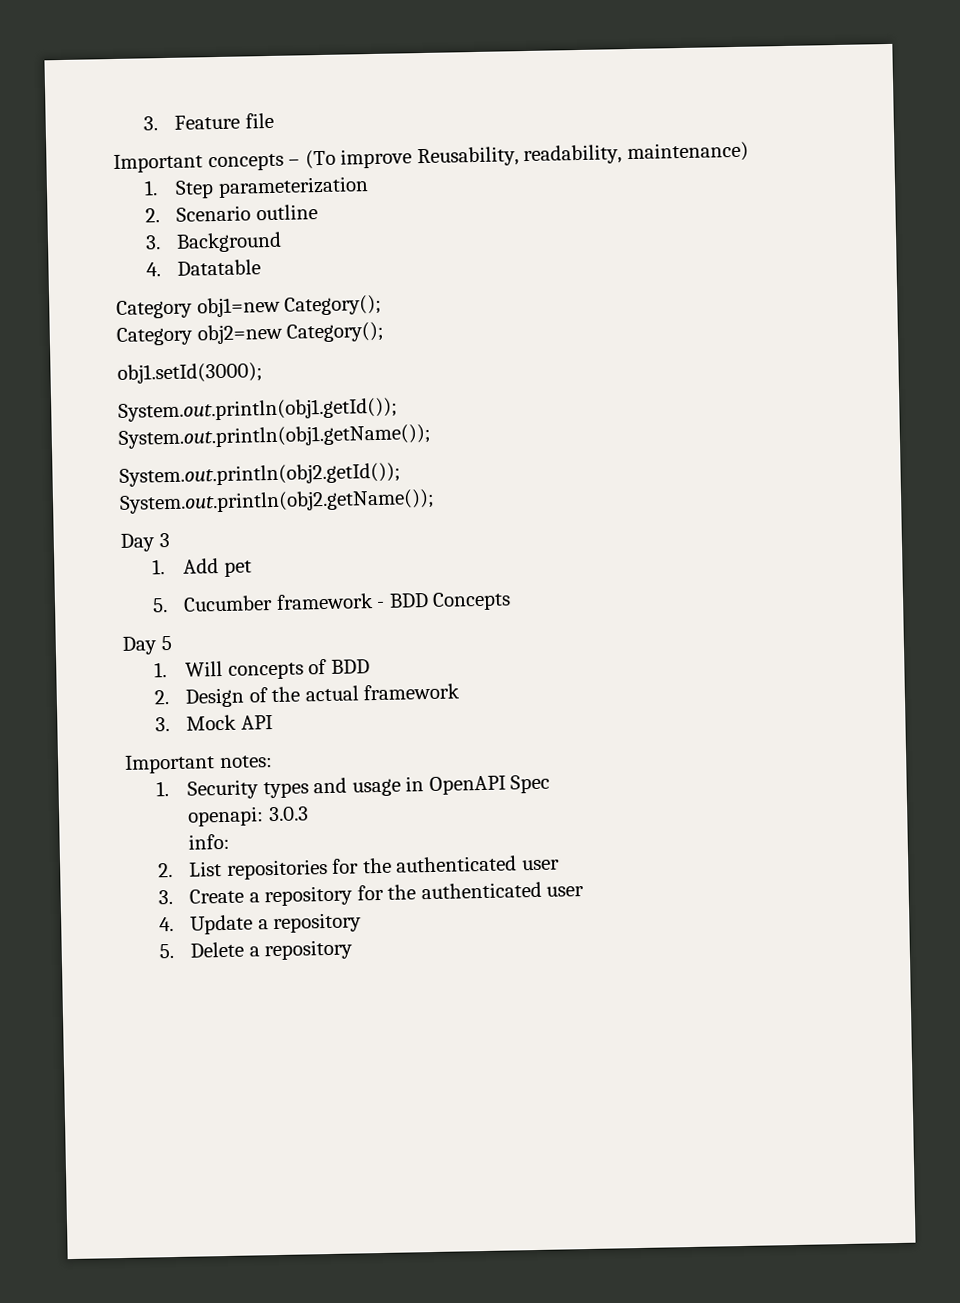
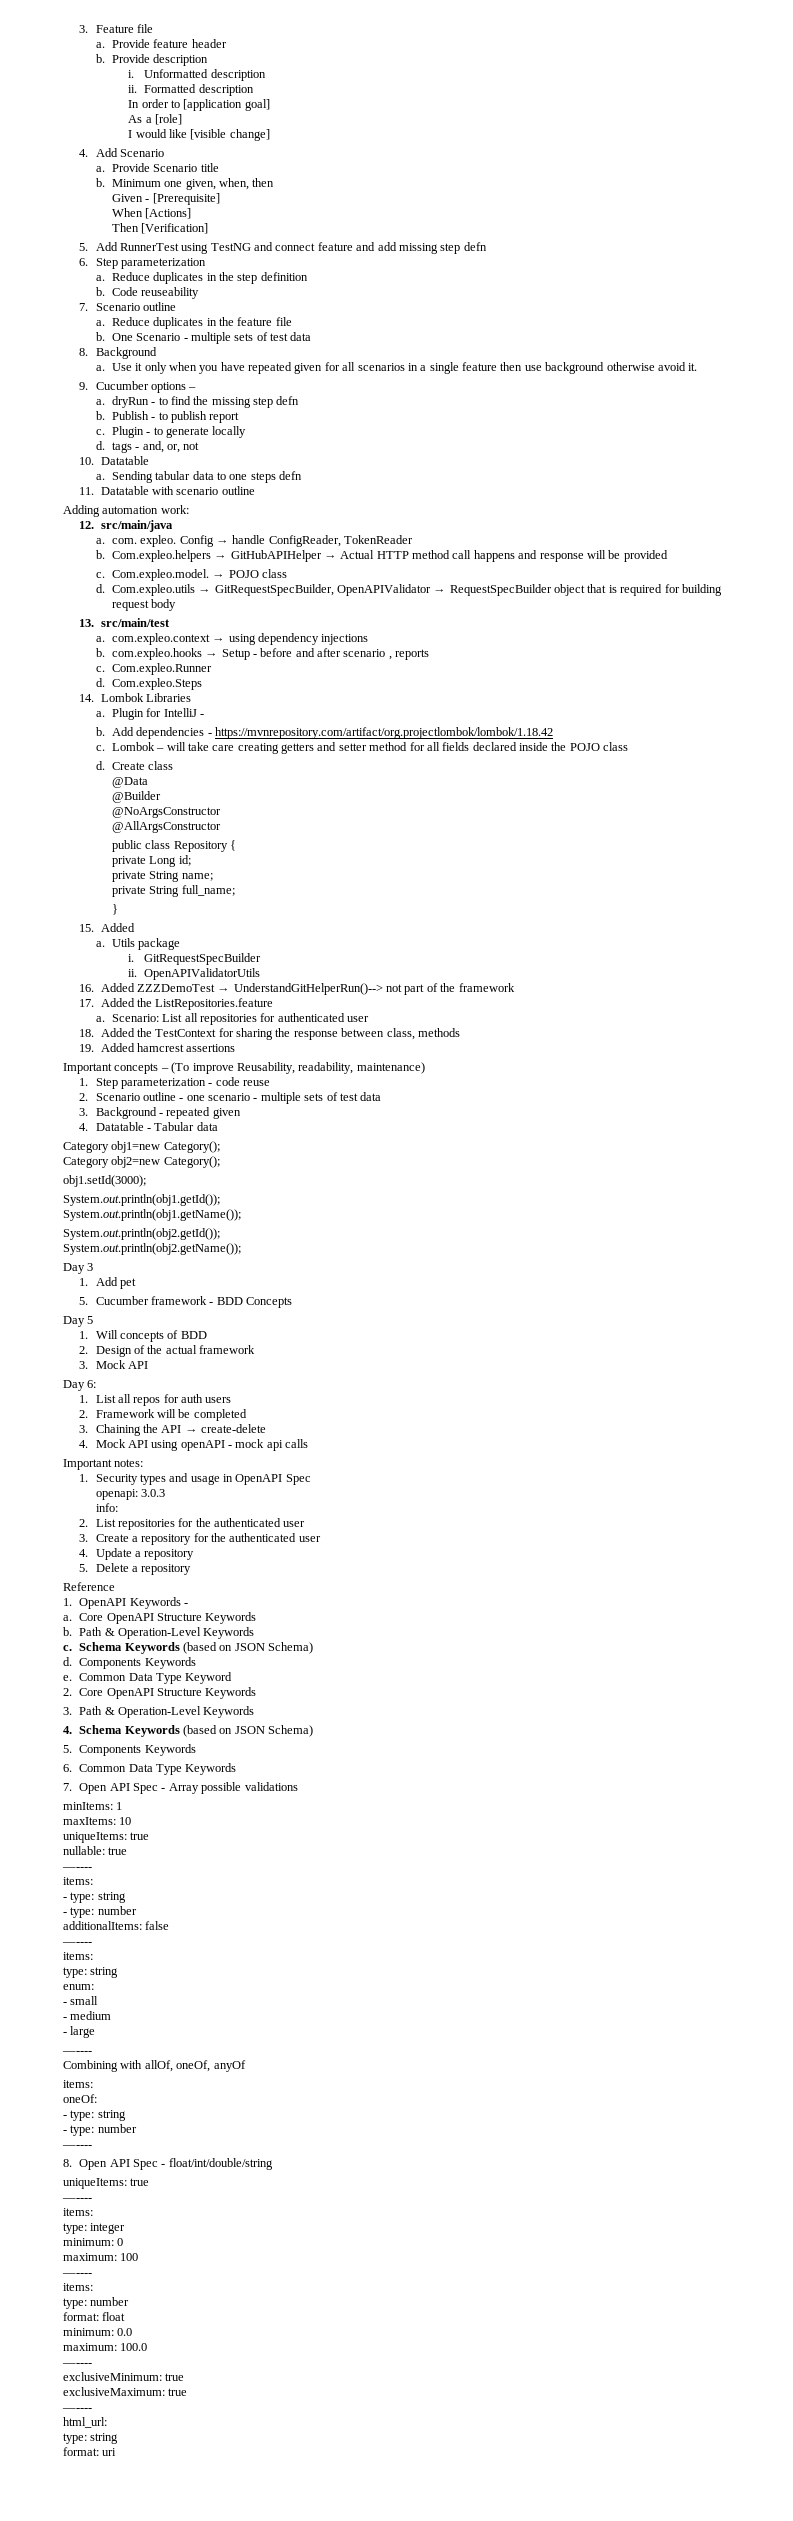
+ a. Provide feature header
+ b. Provide description
+ i. Unformatted description
+ ii. Formatted description
+ In order to [application goal]
+ As a [role]
+ I would like [visible change]
+ 4. Add Scenario
+ a. Provide Scenario title
+ b. Minimum one given, when, then
+ Given - [Prerequisite]
+ When [Actions]
+ Then [Verification]
+ 5. Add RunnerTest using TestNG and connect feature and add missing step defn
+ 6. Step parameterization
+ a. Reduce duplicates in the step definition
+ b. Code reuseability
+ 7. Scenario outline
+ a. Reduce duplicates in the feature file
+ b. One Scenario - multiple sets of test data
+ 8. Background
+ a. Use it only when you have repeated given for all scenarios in a single feature then use background otherwise avoid it.
+ 9. Cucumber options –
+ a. dryRun - to find the missing step defn
+ b. Publish - to publish report
+ c. Plugin - to generate locally
+ d. tags - and, or, not
+ 10. Datatable
+ a. Sending tabular data to one steps defn
+ 11. Datatable with scenario outline
+ Adding automation work:
+ 12. src/main/java
+ a. com. expleo. Config → handle ConfigReader, TokenReader
+ b. Com.expleo.helpers → GitHubAPIHelper → Actual HTTP method call happens and response will be provided
+ c. Com.expleo.model. → POJO class
+ d. Com.expleo.utils → GitRequestSpecBuilder, OpenAPIValidator → RequestSpecBuilder object that is required for building request body
+ 13. src/main/test
+ a. com.expleo.context → using dependency injections
+ b. com.expleo.hooks → Setup - before and after scenario , reports
+ c. Com.expleo.Runner
+ d. Com.expleo.Steps
+ 14. Lombok Libraries
+ a. Plugin for IntelliJ -
+ b. Add dependencies - https://mvnrepository.com/artifact/org.projectlombok/lombok/1.18.42
+ c. Lombok – will take care creating getters and setter method for all fields declared inside the POJO class
+ d. Create class
+ @Data
+ @Builder
+ @NoArgsConstructor
+ @AllArgsConstructor
+ public class Repository {
+ private Long id;
+ private String name;
+ private String full_name;
+ }
+ 15. Added
+ a. Utils package
+ i. GitRequestSpecBuilder
+ ii. OpenAPIValidatorUtils
+ 16. Added ZZZDemoTest → UnderstandGitHelperRun()--> not part of the framework
+ 17. Added the ListRepositories.feature
+ a. Scenario: List all repositories for authenticated user
+ 18. Added the TestContext for sharing the response between class, methods
+ 19. Added hamcrest assertions
- 1. Step parameterization
+ 1. Step parameterization - code reuse
- 2. Scenario outline
+ 2. Scenario outline - one scenario - multiple sets of test data
- 3. Background
+ 3. Background - repeated given
- 4. Datatable
+ 4. Datatable - Tabular data
+ Day 6:
+ 1. List all repos for auth users
+ 2. Framework will be completed
+ 3. Chaining the API → create-delete
+ 4. Mock API using openAPI - mock api calls
+ Reference
+ 1. OpenAPI Keywords -
+ a. Core OpenAPI Structure Keywords
+ b. Path & Operation-Level Keywords
+ c. Schema Keywords (based on JSON Schema)
+ d. Components Keywords
+ e. Common Data Type Keyword
+ 2. Core OpenAPI Structure Keywords
+ 3. Path & Operation-Level Keywords
+ 4. Schema Keywords (based on JSON Schema)
+ 5. Components Keywords
+ 6. Common Data Type Keywords
+ 7. Open API Spec - Array possible validations
+ minItems: 1
+ maxItems: 10
+ uniqueItems: true
+ nullable: true
+ —----
+ items:
+ - type: string
+ - type: number
+ additionalItems: false
+ —----
+ items:
+ type: string
+ enum:
+ - small
+ - medium
+ - large
+ —----
+ Combining with allOf, oneOf, anyOf
+ items:
+ oneOf:
+ - type: string
+ - type: number
+ —----
+ 8. Open API Spec - float/int/double/string
+ uniqueItems: true
+ —----
+ items:
+ type: integer
+ minimum: 0
+ maximum: 100
+ —----
+ items:
+ type: number
+ format: float
+ minimum: 0.0
+ maximum: 100.0
+ —----
+ exclusiveMinimum: true
+ exclusiveMaximum: true
+ —----
+ html_url:
+ type: string
+ format: uri

